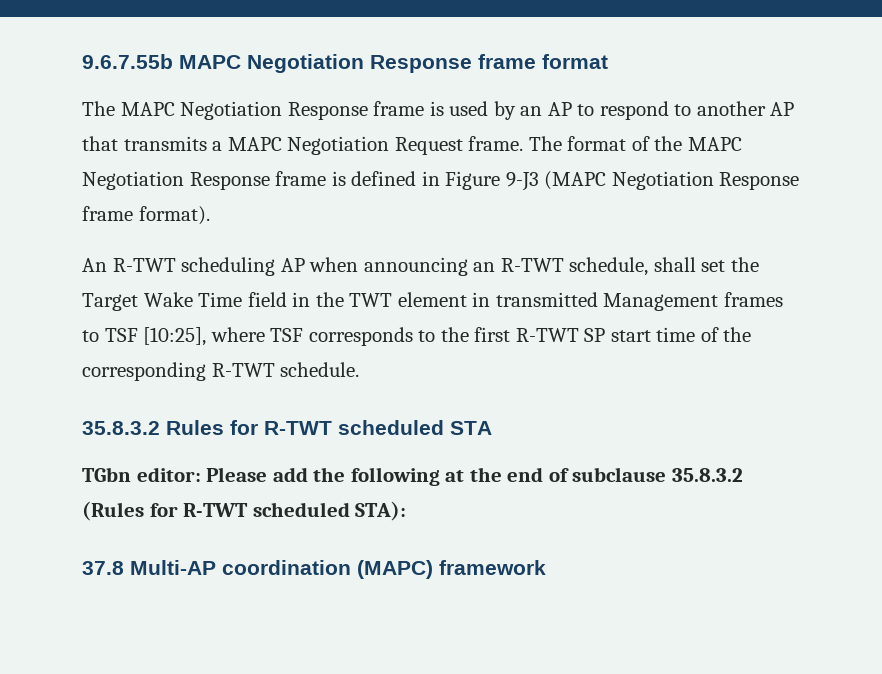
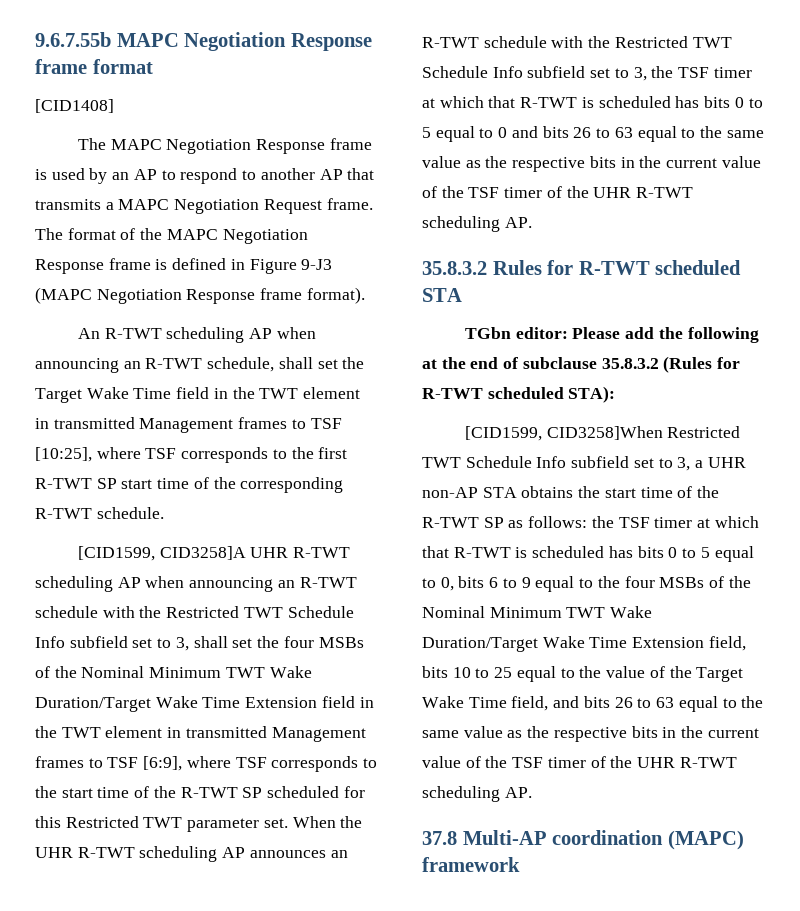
+ [CID1408]
+ [CID1599, CID3258]A UHR R-TWT scheduling AP when announcing an R-TWT schedule with the Restricted TWT Schedule Info subfield set to 3, shall set the four MSBs of the Nominal Minimum TWT Wake Duration/Target Wake Time Extension field in the TWT element in transmitted Management frames to TSF [6:9], where TSF corresponds to the start time of the R-TWT SP scheduled for this Restricted TWT parameter set. When the UHR R-TWT scheduling AP announces an R-TWT schedule with the Restricted TWT Schedule Info subfield set to 3, the TSF timer at which that R-TWT is scheduled has bits 0 to 5 equal to 0 and bits 26 to 63 equal to the same value as the respective bits in the current value of the TSF timer of the UHR R-TWT scheduling AP.
+ [CID1599, CID3258]When Restricted TWT Schedule Info subfield set to 3, a UHR non-AP STA obtains the start time of the R-TWT SP as follows: the TSF timer at which that R-TWT is scheduled has bits 0 to 5 equal to 0, bits 6 to 9 equal to the four MSBs of the Nominal Minimum TWT Wake Duration/Target Wake Time Extension field, bits 10 to 25 equal to the value of the Target Wake Time field, and bits 26 to 63 equal to the same value as the respective bits in the current value of the TSF timer of the UHR R-TWT scheduling AP.

